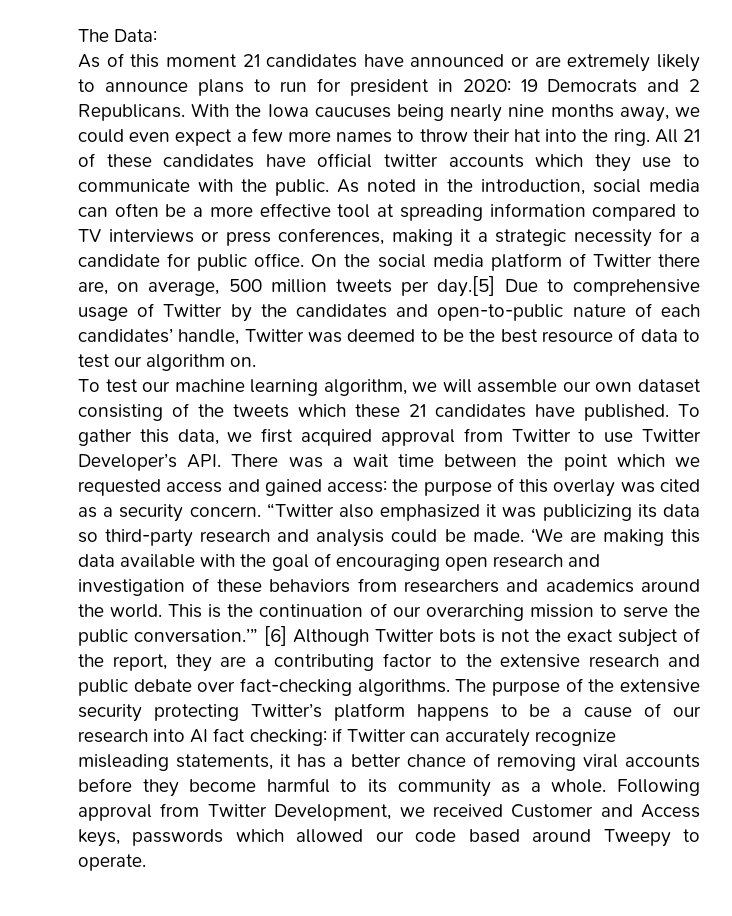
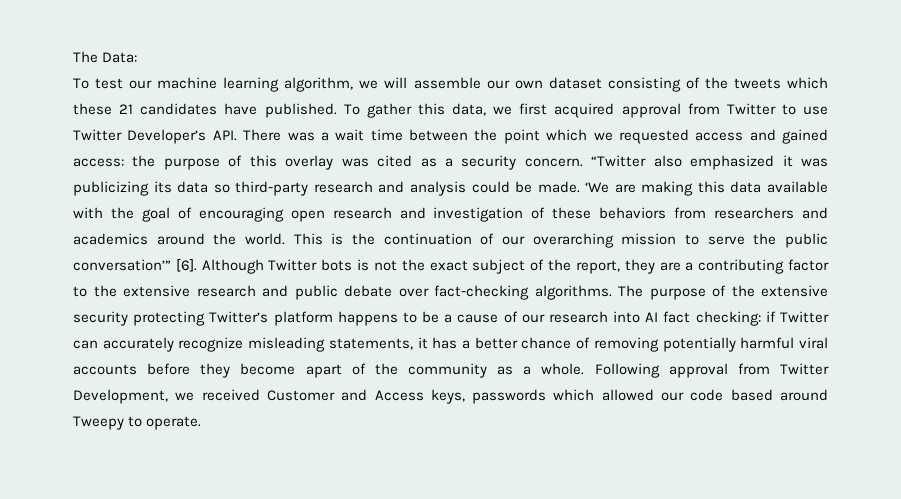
- As of this moment 21 candidates have announced or are extremely likely to announce plans to run for president in 2020: 19 Democrats and 2 Republicans. With the Iowa caucuses being nearly nine months away, we could even expect a few more names to throw their hat into the ring. All 21 of these candidates have official twitter accounts which they use to communicate with the public. As noted in the introduction, social media can often be a more effective tool at spreading information compared to TV interviews or press conferences, making it a strategic necessity for a candidate for public office. On the social media platform of Twitter there are, on average, 500 million tweets per day.[5] Due to comprehensive usage of Twitter by the candidates and open-to-public nature of each candidates’ handle, Twitter was deemed to be the best resource of data to test our algorithm on.
- This is the continuation of our overarching mission to serve the public conversation.’” [6] Although Twitter bots is not the exact subject of the report, they are a contributing factor to the extensive research and public debate over fact-checking algorithms.
+ This is the continuation of our overarching mission to serve the public conversation’” [6]. Although Twitter bots is not the exact subject of the report, they are a contributing factor to the extensive research and public debate over fact-checking algorithms.
- The purpose of the extensive security protecting Twitter’s platform happens to be a cause of our research into AI fact checking: if Twitter can accurately recognize misleading statements, it has a better chance of removing viral accounts before they become harmful to its community as a whole.
+ The purpose of the extensive security protecting Twitter’s platform happens to be a cause of our research into AI fact checking: if Twitter can accurately recognize misleading statements, it has a better chance of removing potentially harmful viral accounts before they become apart of the community as a whole.

